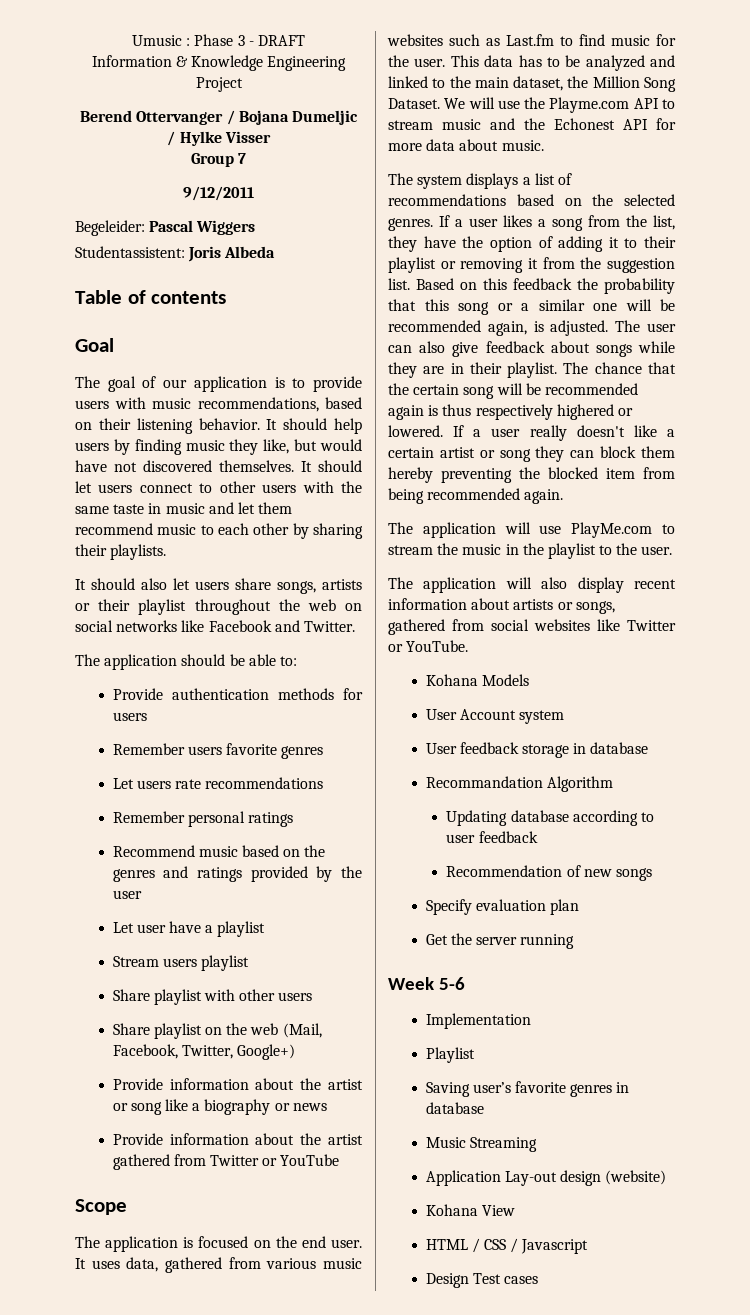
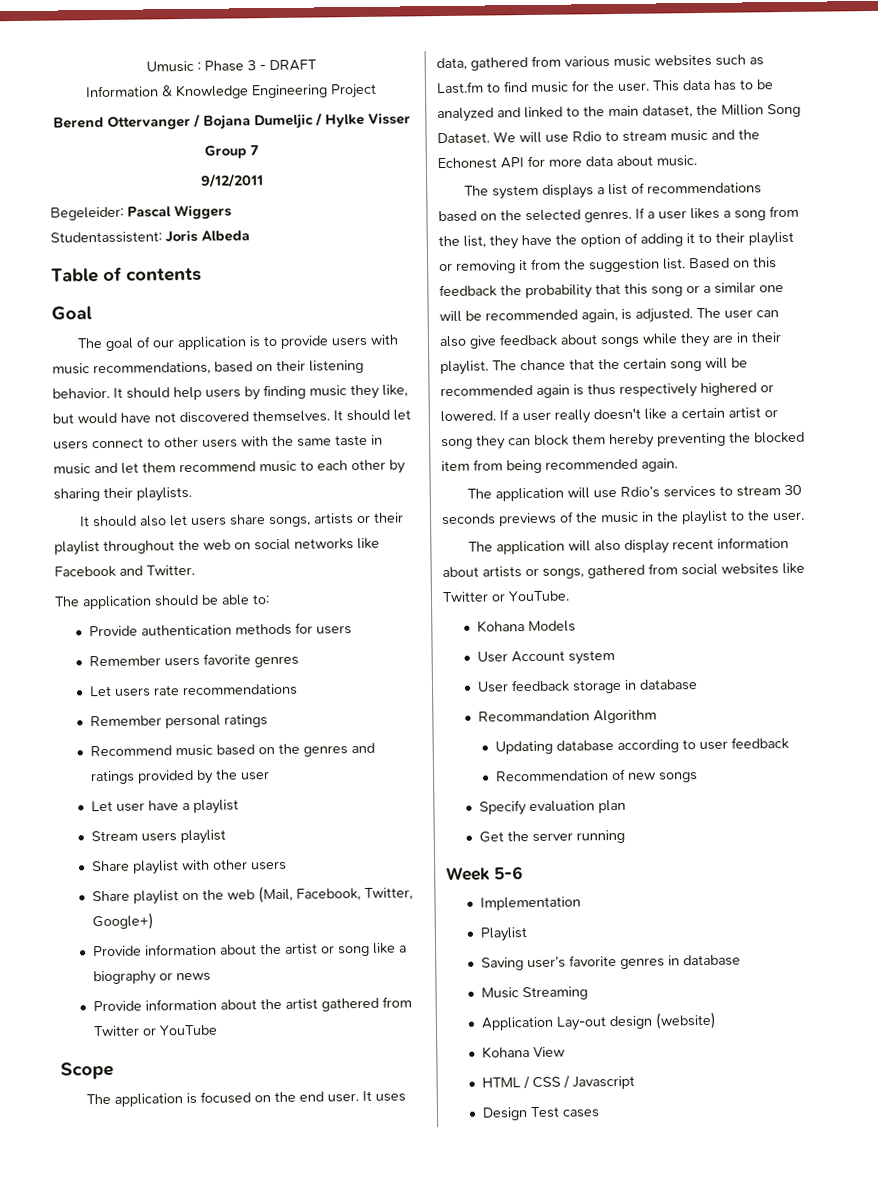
- We will use the Playme.com API to stream music and the Echonest API for more data about music.
+ We will use Rdio to stream music and the Echonest API for more data about music.
- The application will use PlayMe.com to stream the music in the playlist to the user.
+ The application will use Rdio’s services to stream 30 seconds previews of the music in the playlist to the user.

